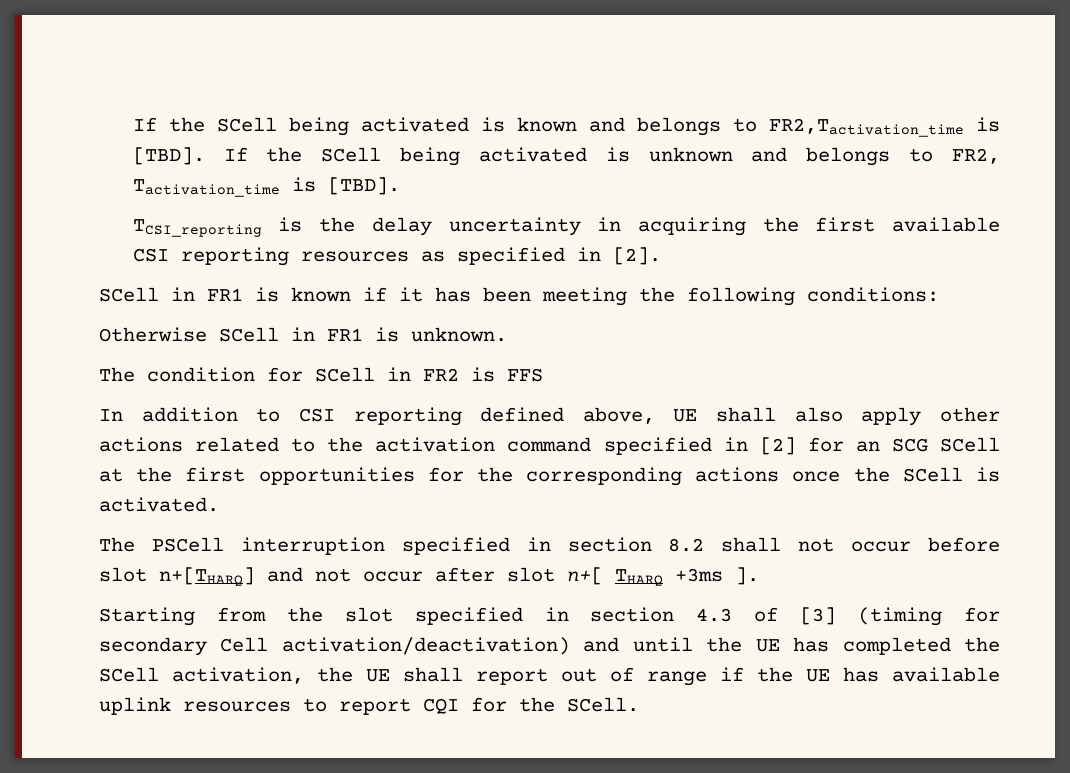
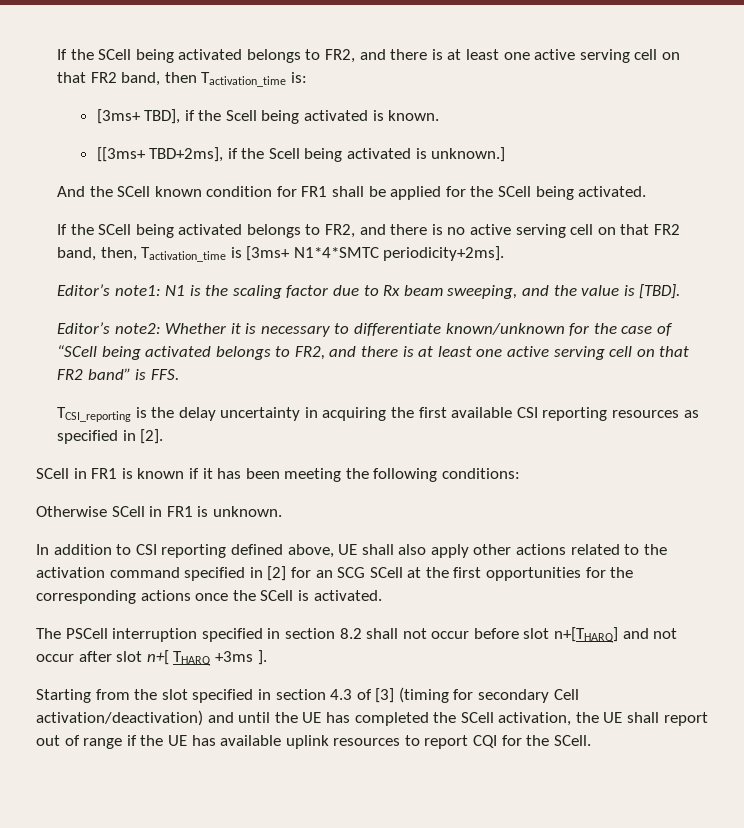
- If the SCell being activated is known and belongs to FR2,Tactivation_time is [TBD]. If the SCell being activated is unknown and belongs to FR2, Tactivation_time is [TBD].
+ If the SCell being activated belongs to FR2, and there is at least one active serving cell on that FR2 band, then Tactivation_time is:
+ [3ms+ TBD], if the Scell being activated is known.
+ [[3ms+ TBD+2ms], if the Scell being activated is unknown.]
+ And the SCell known condition for FR1 shall be applied for the SCell being activated.
+ If the SCell being activated belongs to FR2, and there is no active serving cell on that FR2 band, then, Tactivation_time is [3ms+ N1*4*SMTC periodicity+2ms].
+ Editor’s note1: N1 is the scaling factor due to Rx beam sweeping, and the value is [TBD].
+ Editor’s note2: Whether it is necessary to differentiate known/unknown for the case of “SCell being activated belongs to FR2, and there is at least one active serving cell on that FR2 band” is FFS.
- The condition for SCell in FR2 is FFS

